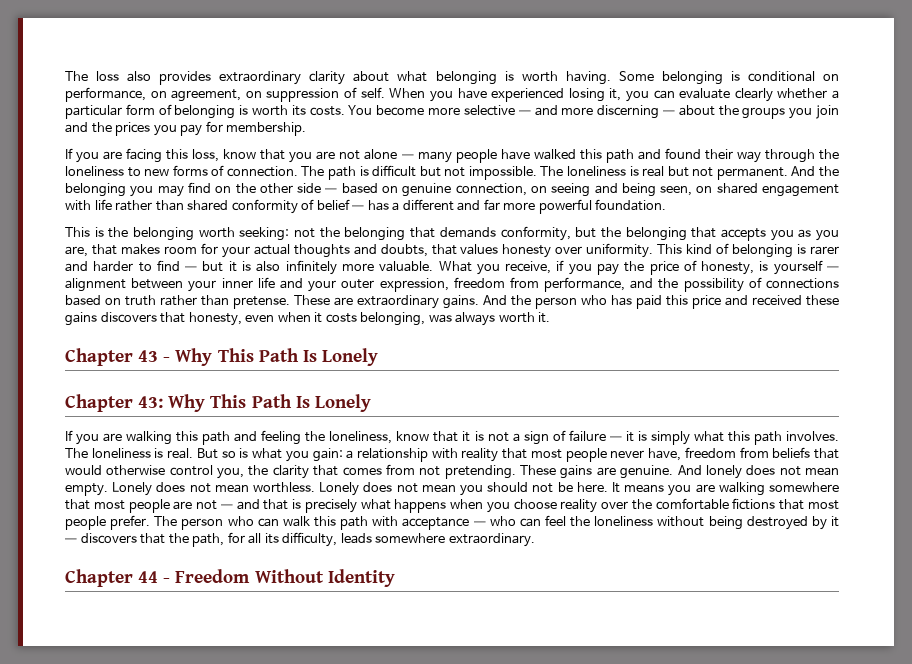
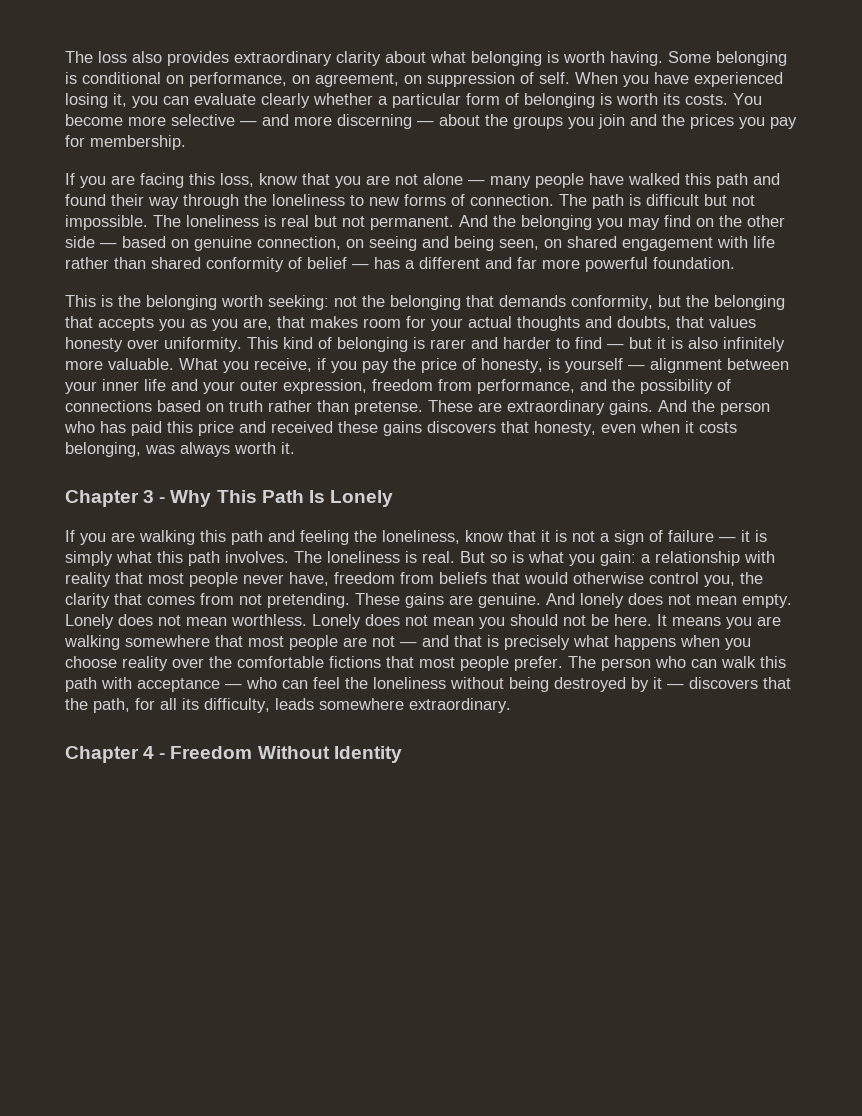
- Chapter 43 - Why This Path Is Lonely
+ Chapter 3 - Why This Path Is Lonely
- Chapter 43: Why This Path Is Lonely
- Chapter 44 - Freedom Without Identity
+ Chapter 4 - Freedom Without Identity

